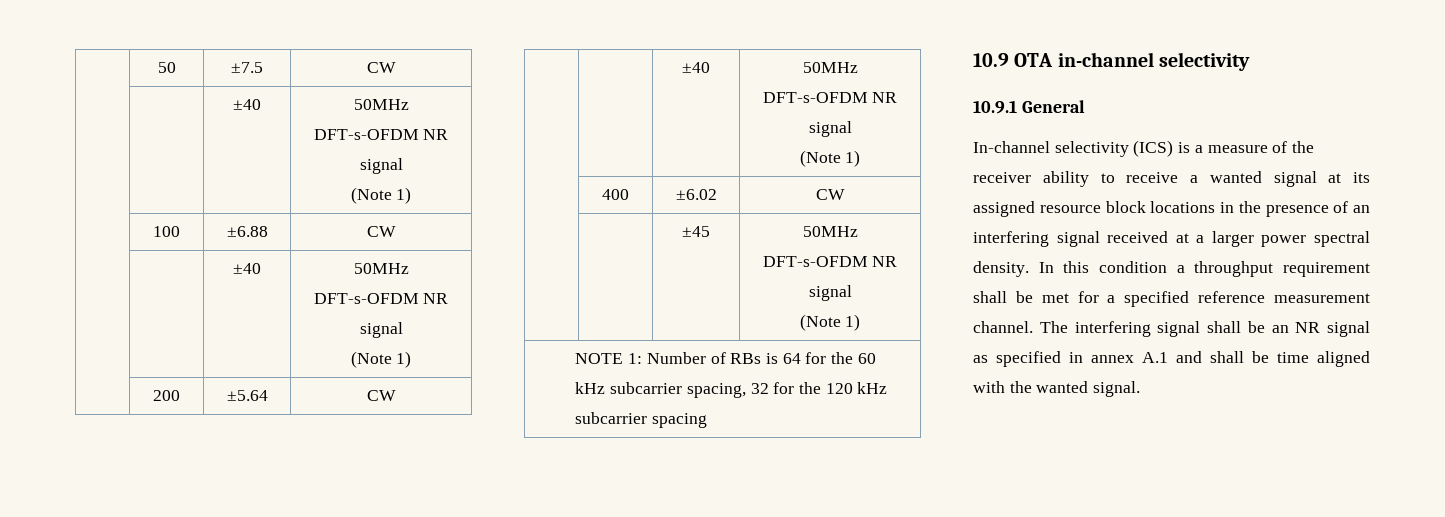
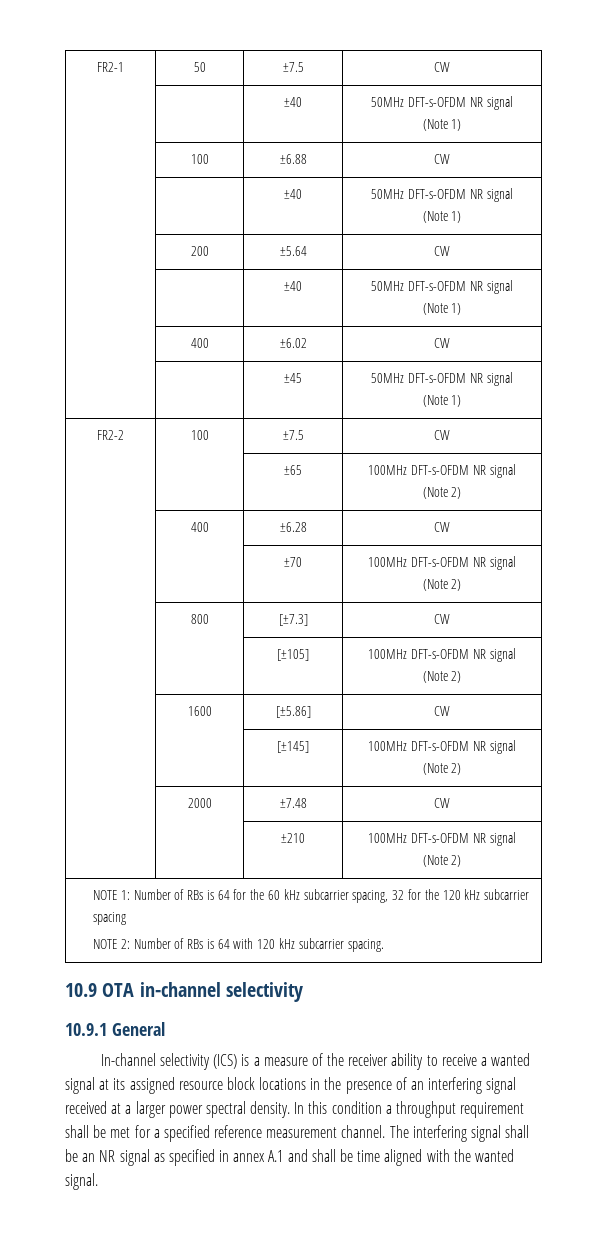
- | 50 | ±7.5 | CW
+ FR2-1 | 50 | ±7.5 | CW
+ FR2-2 | 100 | ±7.5 | CW
+ | | ±65 | 100MHz DFT-s-OFDM NR signal
+ (Note 2)
+ | 400 | ±6.28 | CW
+ | | ±70 | 100MHz DFT-s-OFDM NR signal
+ (Note 2)
+ | 800 | [±7.3] | CW
+ | | [±105] | 100MHz DFT-s-OFDM NR signal
+ (Note 2)
+ | 1600 | [±5.86] | CW
+ | | [±145] | 100MHz DFT-s-OFDM NR signal
+ (Note 2)
+ | 2000 | ±7.48 | CW
+ | | ±210 | 100MHz DFT-s-OFDM NR signal
+ (Note 2)
  NOTE 1: Number of RBs is 64 for the 60 kHz subcarrier spacing, 32 for the 120 kHz subcarrier spacing
+ NOTE 2: Number of RBs is 64 with 120 kHz subcarrier spacing.

